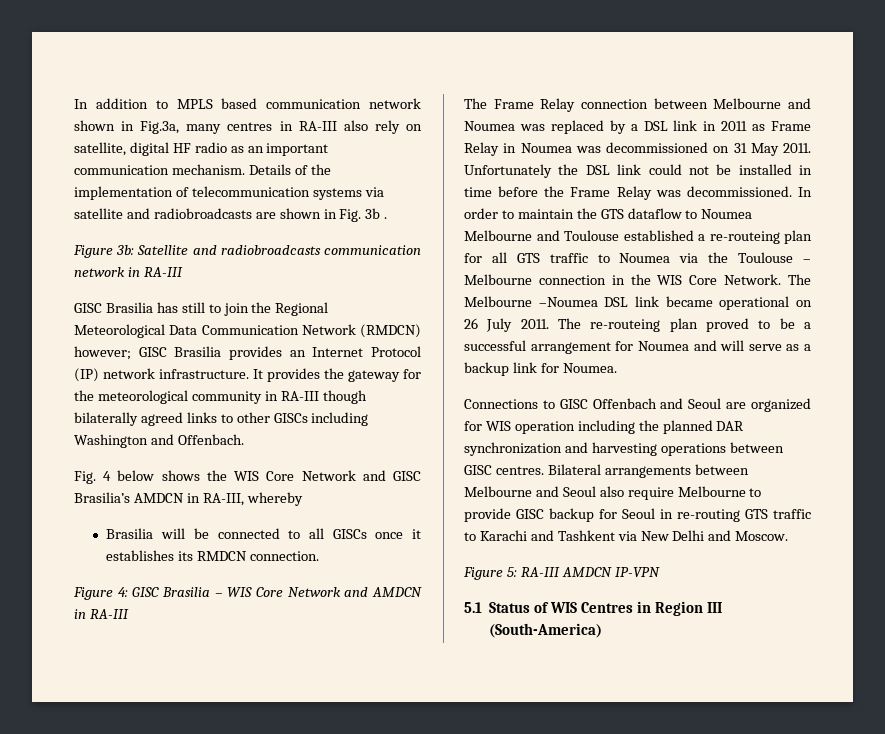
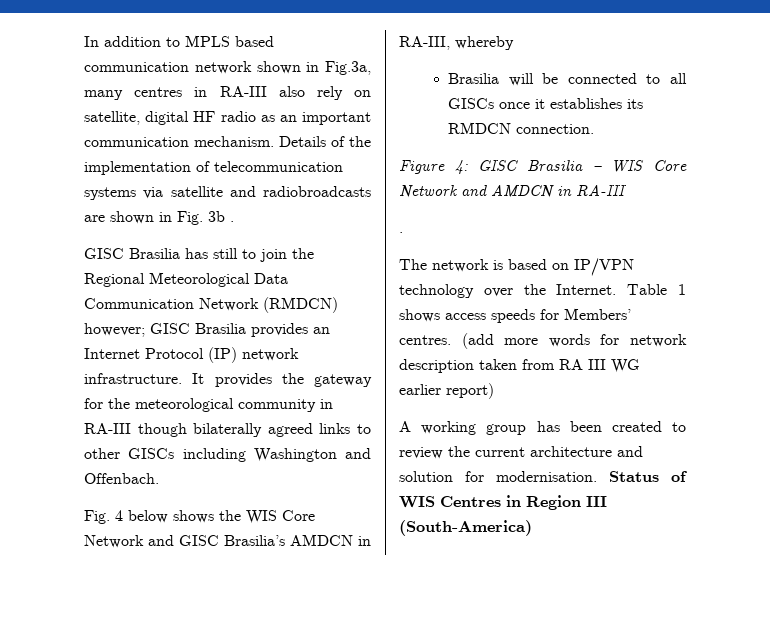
- Figure 3b: Satellite and radiobroadcasts communication network in RA-III
  Figure 4: GISC Brasilia – WIS Core Network and AMDCN in RA-III
- The Frame Relay connection between Melbourne and Noumea was replaced by a DSL link in 2011 as Frame Relay in Noumea was decommissioned on 31 May 2011. Unfortunately the DSL link could not be installed in time before the Frame Relay was decommissioned. In order to maintain the GTS dataflow to Noumea Melbourne and Toulouse established a re-routeing plan for all GTS traffic to Noumea via the Toulouse – Melbourne connection in the WIS Core Network. The Melbourne –Noumea DSL link became operational on 26 July 2011. The re-routeing plan proved to be a successful arrangement for Noumea and will serve as a backup link for Noumea.
- Connections to GISC Offenbach and Seoul are organized for WIS operation including the planned DAR synchronization and harvesting operations between GISC centres. Bilateral arrangements between Melbourne and Seoul also require Melbourne to provide GISC backup for Seoul in re-routing GTS traffic to Karachi and Tashkent via New Delhi and Moscow.
- Figure 5: RA-III AMDCN IP-VPN
- 5.1 Status of WIS Centres in Region III (South-America)
+ .
+ The network is based on IP/VPN technology over the Internet. Table 1 shows access speeds for Members’ centres. (add more words for network description taken from RA III WG earlier report)
+ A working group has been created to review the current architecture and solution for modernisation. Status of WIS Centres in Region III (South-America)

